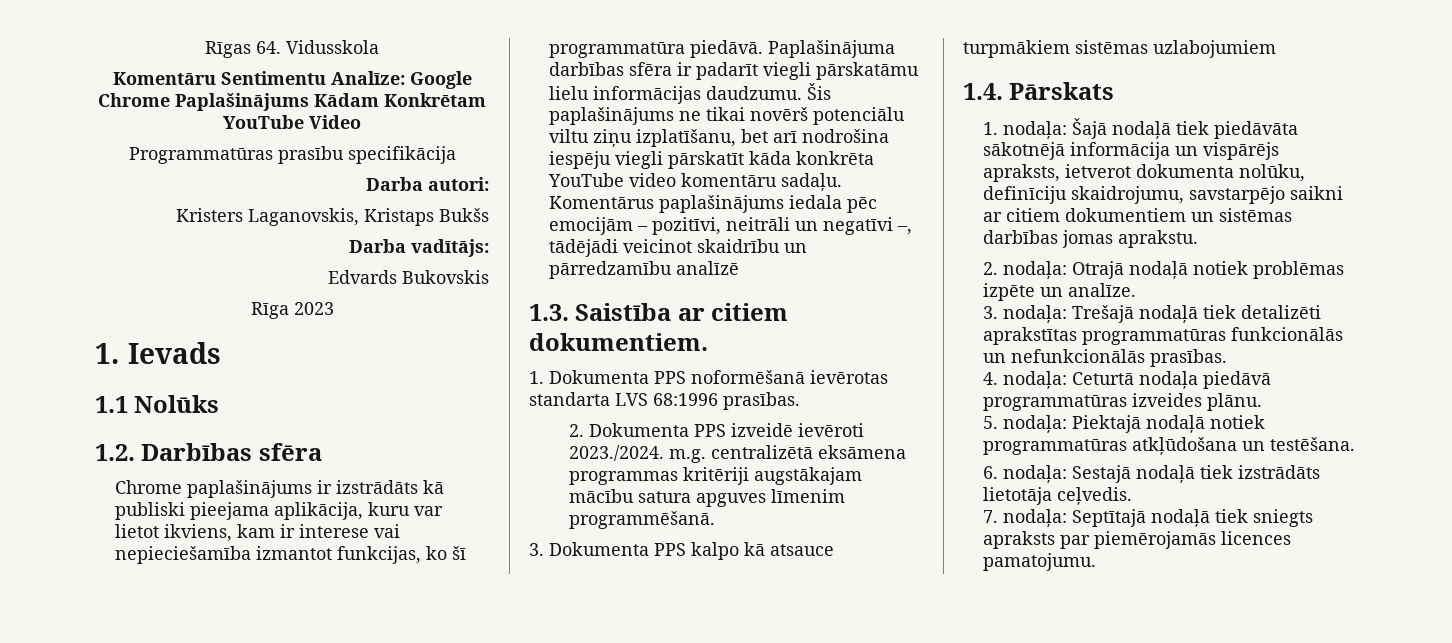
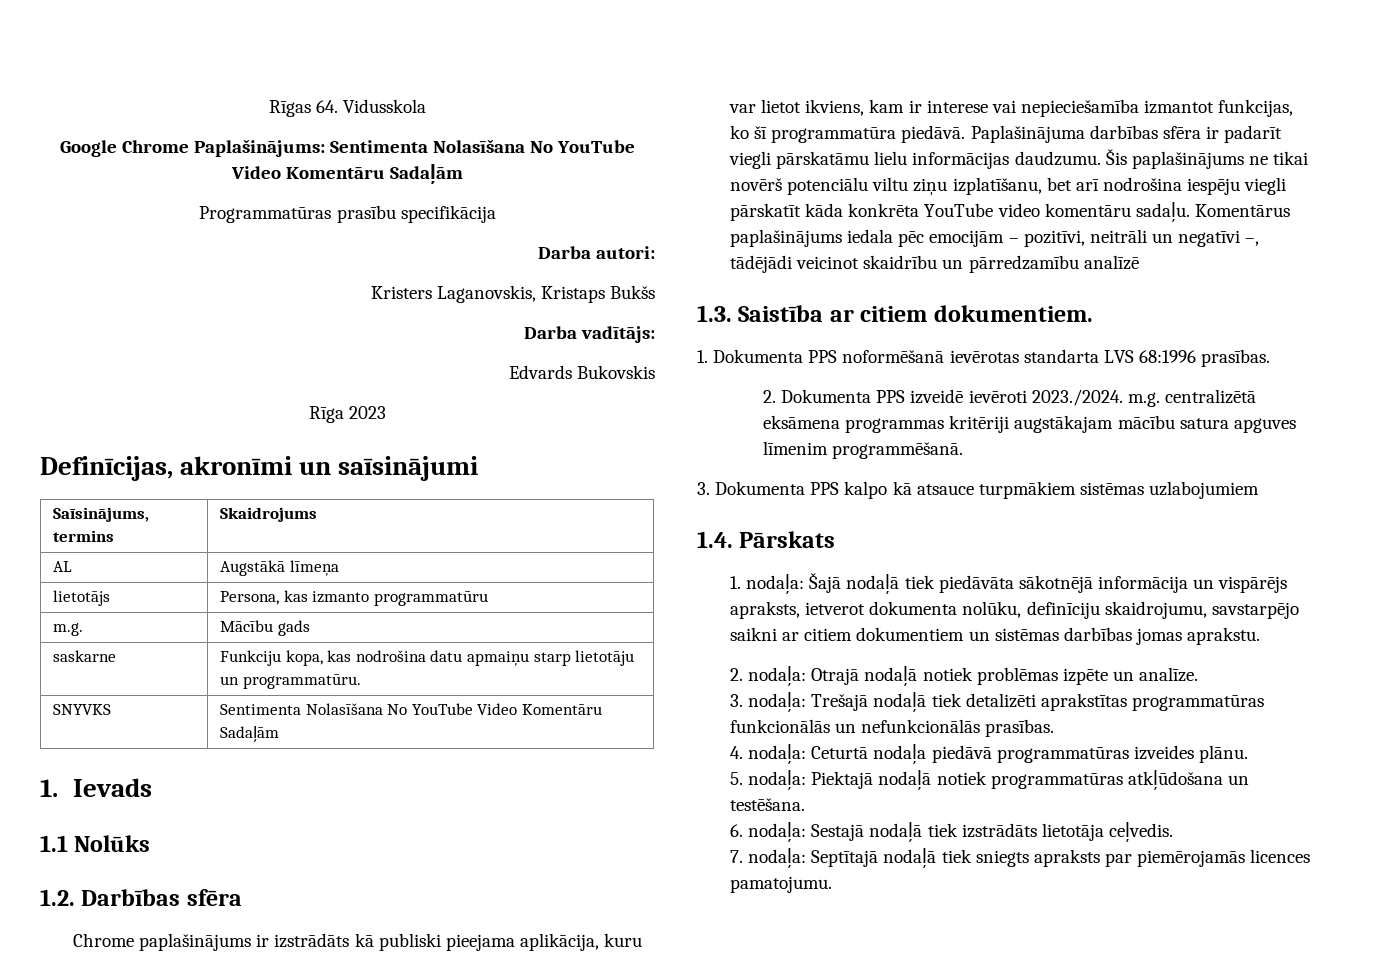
- Komentāru Sentimentu Analīze: Google Chrome Paplašinājums Kādam Konkrētam YouTube Video
+ Google Chrome Paplašinājums: Sentimenta Nolasīšana No YouTube Video Komentāru Sadaļām
+ Definīcijas, akronīmi un saīsinājumi
+ Saīsinājums, termins | Skaidrojums
+ AL | Augstākā līmeņa
+ lietotājs | Persona, kas izmanto programmatūru
+ m.g. | Mācību gads
+ saskarne | Funkciju kopa, kas nodrošina datu apmaiņu starp lietotāju un programmatūru.
+ SNYVKS | Sentimenta Nolasīšana No YouTube Video Komentāru Sadaļām

